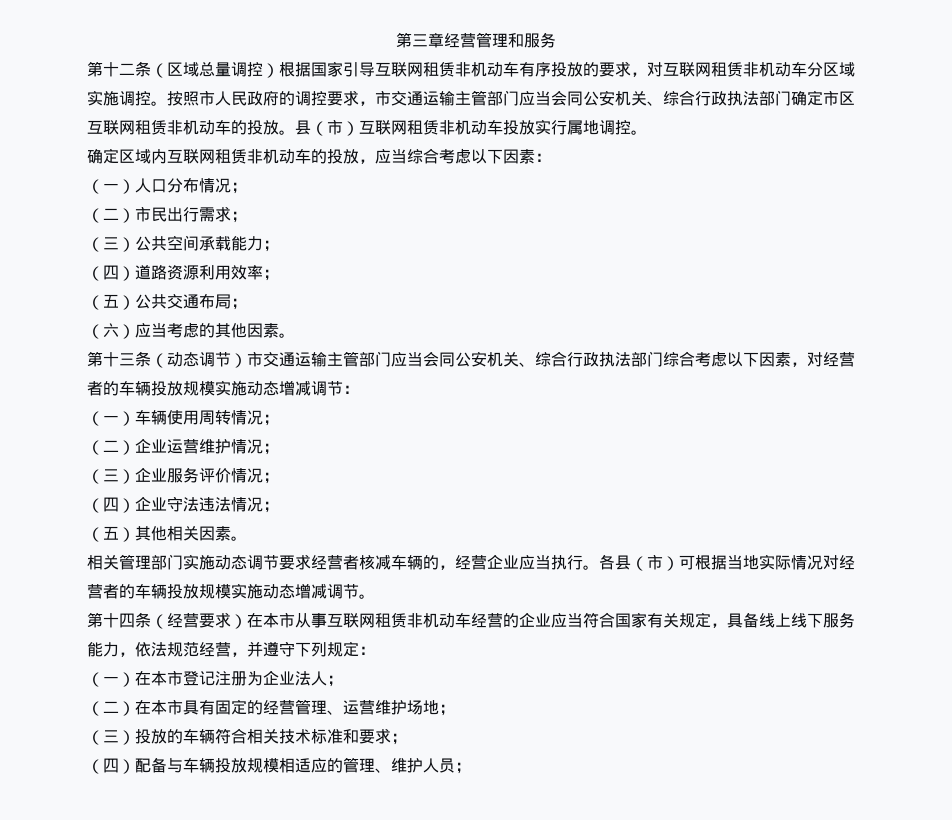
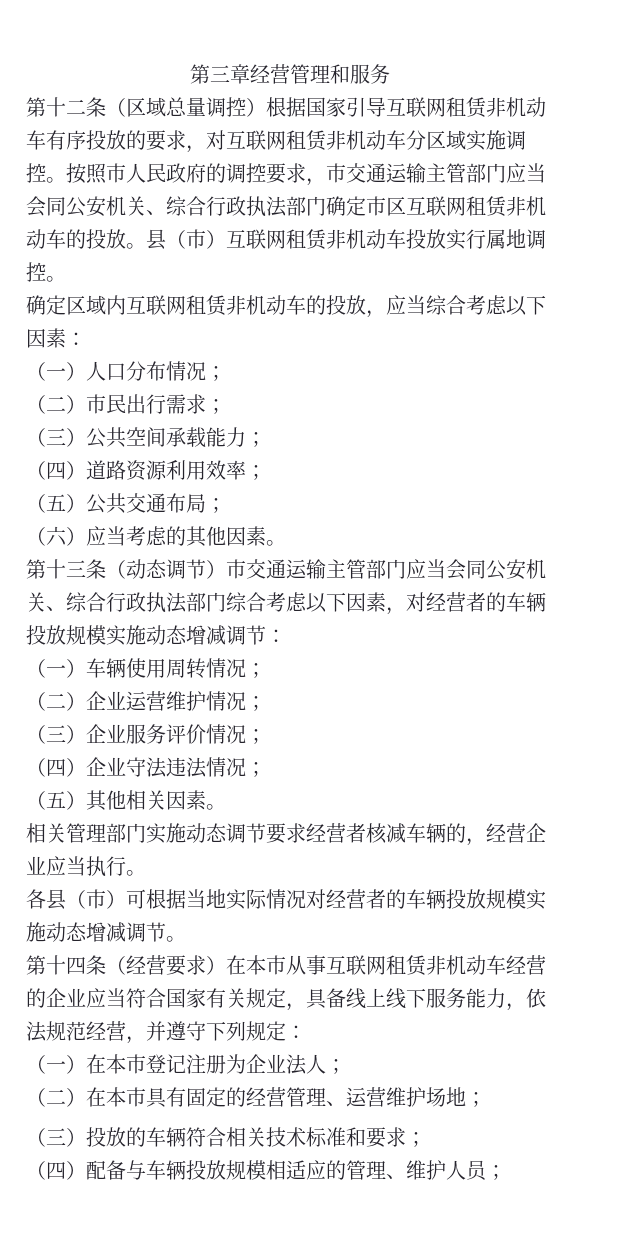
- 相关管理部门实施动态调节要求经营者核减车辆的，经营企业应当执行。各县（市）可根据当地实际情况对经营者的车辆投放规模实施动态增减调节。
+ 相关管理部门实施动态调节要求经营者核减车辆的，经营企业应当执行。
+ 各县（市）可根据当地实际情况对经营者的车辆投放规模实施动态增减调节。

